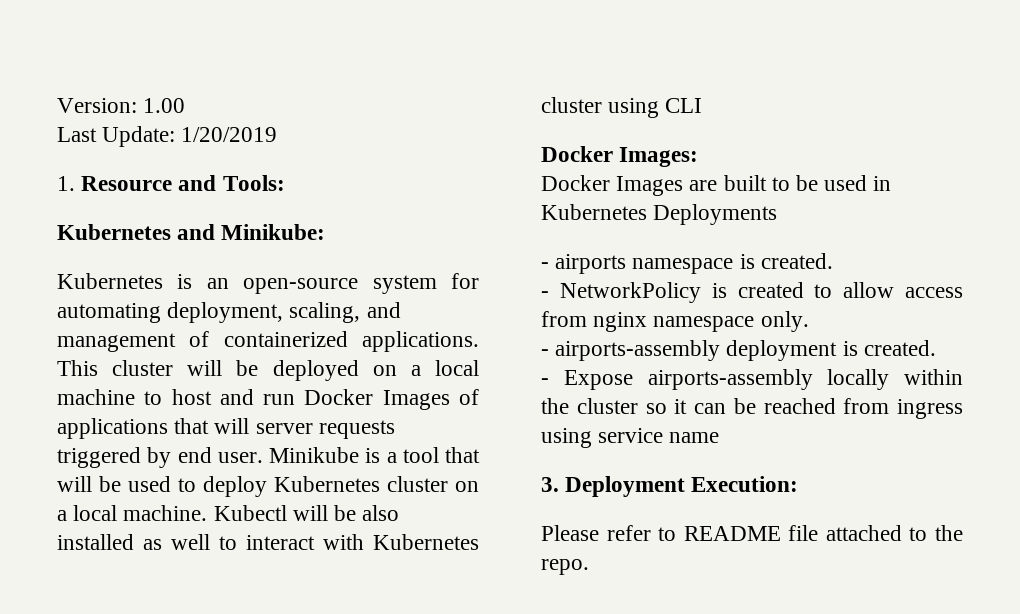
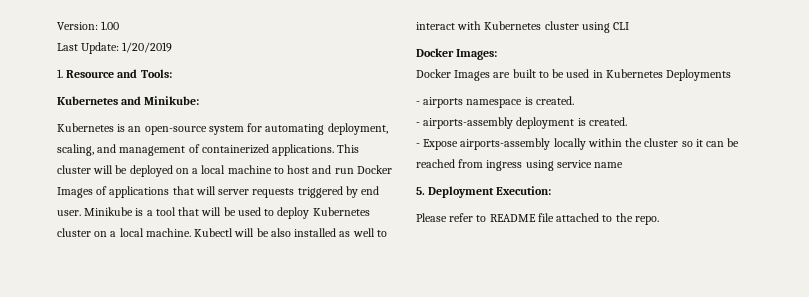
- - NetworkPolicy is created to allow access from nginx namespace only.
- 3. Deployment Execution:
+ 5. Deployment Execution:

